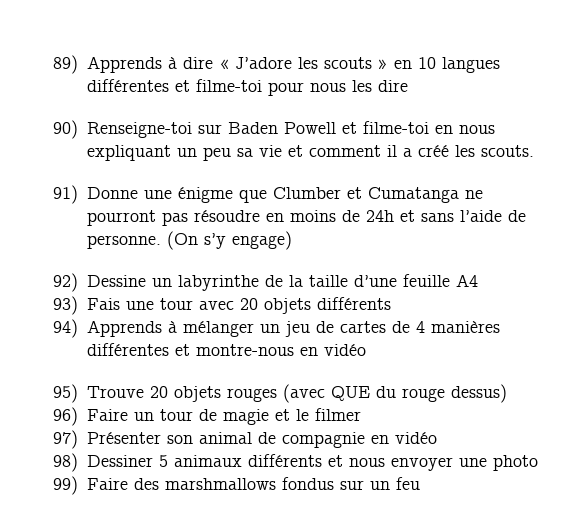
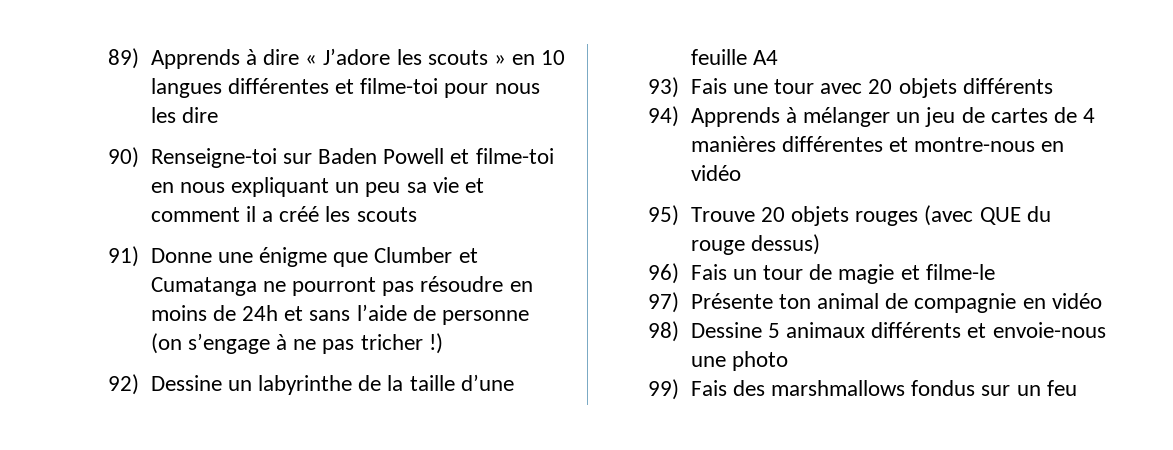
- 90) Renseigne-toi sur Baden Powell et filme-toi en nous expliquant un peu sa vie et comment il a créé les scouts.
+ 90) Renseigne-toi sur Baden Powell et filme-toi en nous expliquant un peu sa vie et comment il a créé les scouts
- 91) Donne une énigme que Clumber et Cumatanga ne pourront pas résoudre en moins de 24h et sans l’aide de personne. (On s’y engage)
+ 91) Donne une énigme que Clumber et Cumatanga ne pourront pas résoudre en moins de 24h et sans l’aide de personne (on s’engage à ne pas tricher !)
- 96) Faire un tour de magie et le filmer
+ 96) Fais un tour de magie et filme-le
- 97) Présenter son animal de compagnie en vidéo
+ 97) Présente ton animal de compagnie en vidéo
- 98) Dessiner 5 animaux différents et nous envoyer une photo
+ 98) Dessine 5 animaux différents et envoie-nous une photo
- 99) Faire des marshmallows fondus sur un feu
+ 99) Fais des marshmallows fondus sur un feu

